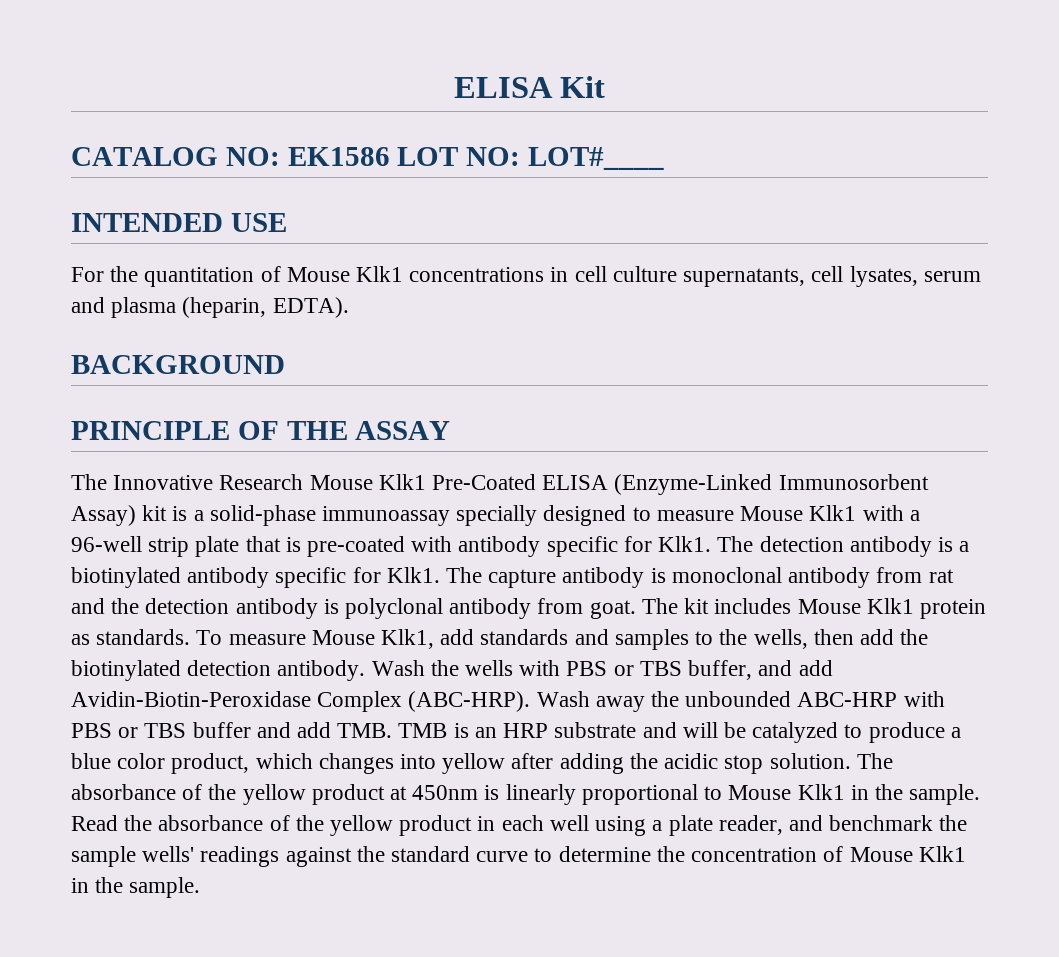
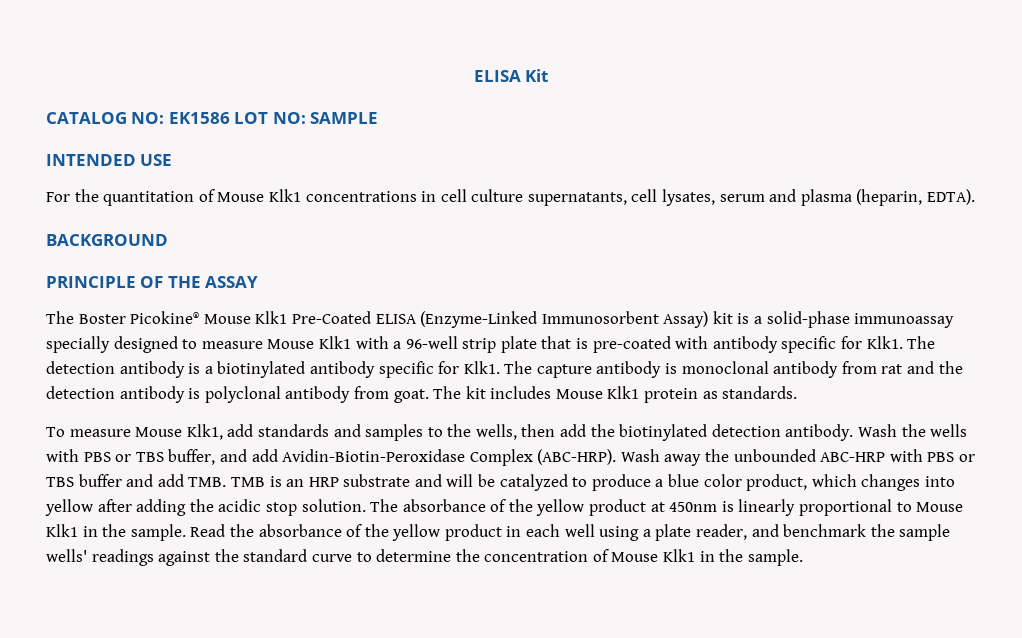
- CATALOG NO: EK1586 LOT NO: LOT#____
+ CATALOG NO: EK1586 LOT NO: SAMPLE
- The Innovative Research Mouse Klk1 Pre-Coated ELISA (Enzyme-Linked Immunosorbent Assay) kit is a solid-phase immunoassay specially designed to measure Mouse Klk1 with a 96-well strip plate that is pre-coated with antibody specific for Klk1.
+ The Boster Picokine® Mouse Klk1 Pre-Coated ELISA (Enzyme-Linked Immunosorbent Assay) kit is a solid-phase immunoassay specially designed to measure Mouse Klk1 with a 96-well strip plate that is pre-coated with antibody specific for Klk1.
- The kit includes Mouse Klk1 protein as standards. To measure Mouse Klk1, add standards and samples to the wells, then add the biotinylated detection antibody.
+ The kit includes Mouse Klk1 protein as standards.
+ To measure Mouse Klk1, add standards and samples to the wells, then add the biotinylated detection antibody.

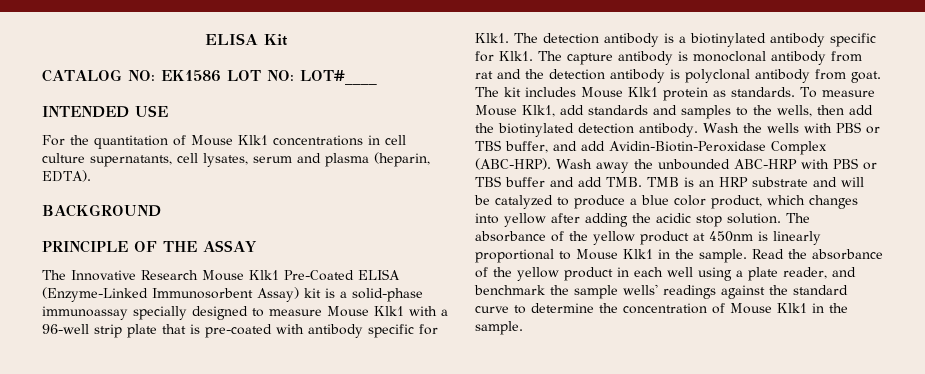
- CATALOG NO: EK1586 LOT NO: SAMPLE
+ CATALOG NO: EK1586 LOT NO: LOT#____
- The Boster Picokine® Mouse Klk1 Pre-Coated ELISA (Enzyme-Linked Immunosorbent Assay) kit is a solid-phase immunoassay specially designed to measure Mouse Klk1 with a 96-well strip plate that is pre-coated with antibody specific for Klk1.
+ The Innovative Research Mouse Klk1 Pre-Coated ELISA (Enzyme-Linked Immunosorbent Assay) kit is a solid-phase immunoassay specially designed to measure Mouse Klk1 with a 96-well strip plate that is pre-coated with antibody specific for Klk1.
- The kit includes Mouse Klk1 protein as standards.
- To measure Mouse Klk1, add standards and samples to the wells, then add the biotinylated detection antibody.
+ The kit includes Mouse Klk1 protein as standards. To measure Mouse Klk1, add standards and samples to the wells, then add the biotinylated detection antibody.

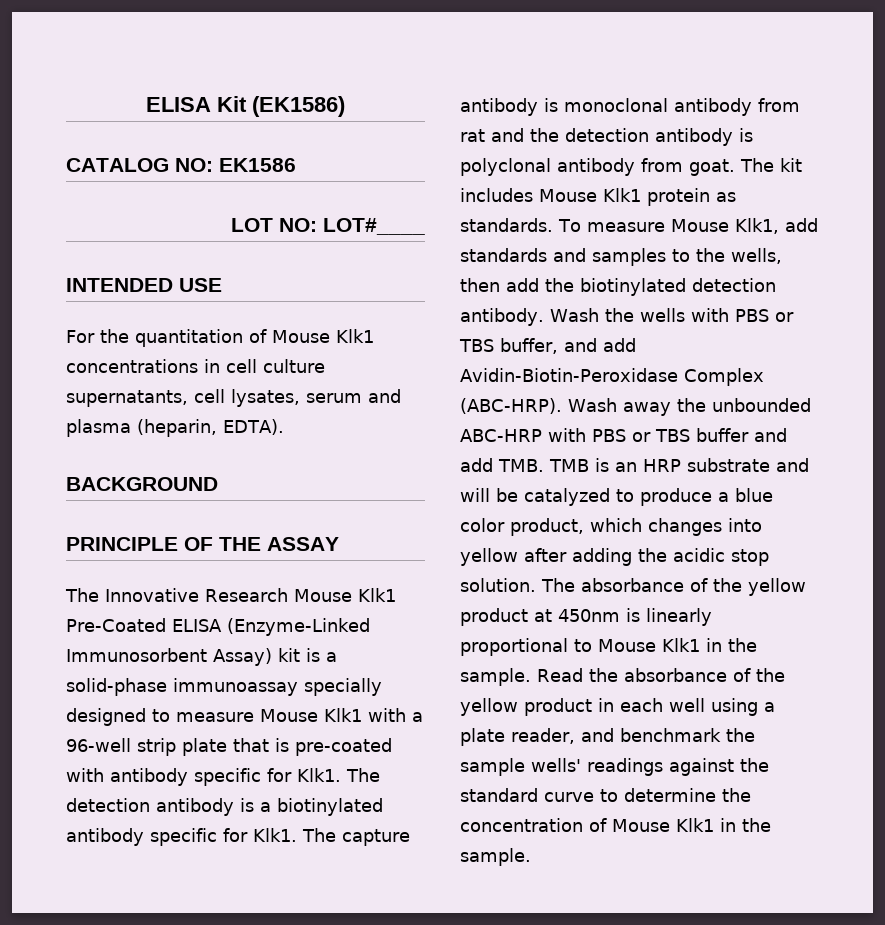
- ELISA Kit
+ ELISA Kit (EK1586)
- CATALOG NO: EK1586 LOT NO: LOT#____
+ CATALOG NO: EK1586
+ LOT NO: LOT#____

